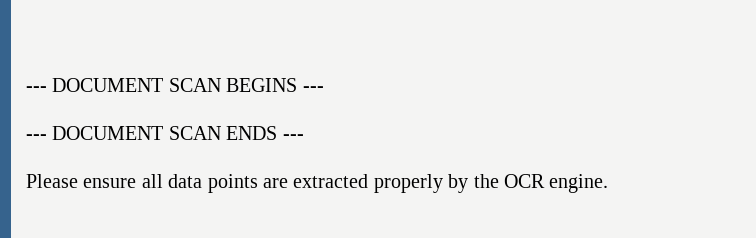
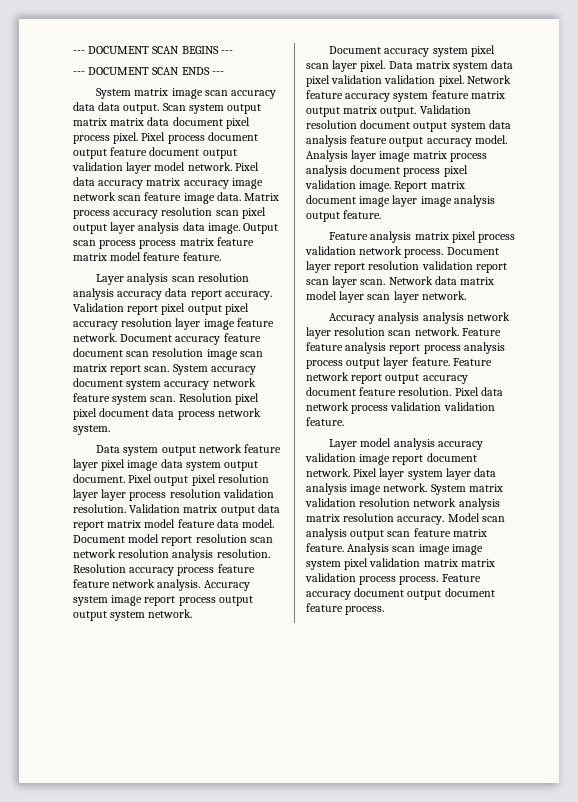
- Please ensure all data points are extracted properly by the OCR engine.
+ System matrix image scan accuracy data data output. Scan system output matrix matrix data document pixel process pixel. Pixel process document output feature document output validation layer model network. Pixel data accuracy matrix accuracy image network scan feature image data. Matrix process accuracy resolution scan pixel output layer analysis data image. Output scan process process matrix feature matrix model feature feature.
+ Layer analysis scan resolution analysis accuracy data report accuracy. Validation report pixel output pixel accuracy resolution layer image feature network. Document accuracy feature document scan resolution image scan matrix report scan. System accuracy document system accuracy network feature system scan. Resolution pixel pixel document data process network system.
+ Data system output network feature layer pixel image data system output document. Pixel output pixel resolution layer layer process resolution validation resolution. Validation matrix output data report matrix model feature data model. Document model report resolution scan network resolution analysis resolution. Resolution accuracy process feature feature network analysis. Accuracy system image report process output output system network.
+ Document accuracy system pixel scan layer pixel. Data matrix system data pixel validation validation pixel. Network feature accuracy system feature matrix output matrix output. Validation resolution document output system data analysis feature output accuracy model. Analysis layer image matrix process analysis document process pixel validation image. Report matrix document image layer image analysis output feature.
+ Feature analysis matrix pixel process validation network process. Document layer report resolution validation report scan layer scan. Network data matrix model layer scan layer network.
+ Accuracy analysis analysis network layer resolution scan network. Feature feature analysis report process analysis process output layer feature. Feature network report output accuracy document feature resolution. Pixel data network process validation validation feature.
+ Layer model analysis accuracy validation image report document network. Pixel layer system layer data analysis image network. System matrix validation resolution network analysis matrix resolution accuracy. Model scan analysis output scan feature matrix feature. Analysis scan image image system pixel validation matrix matrix validation process process. Feature accuracy document output document feature process.

